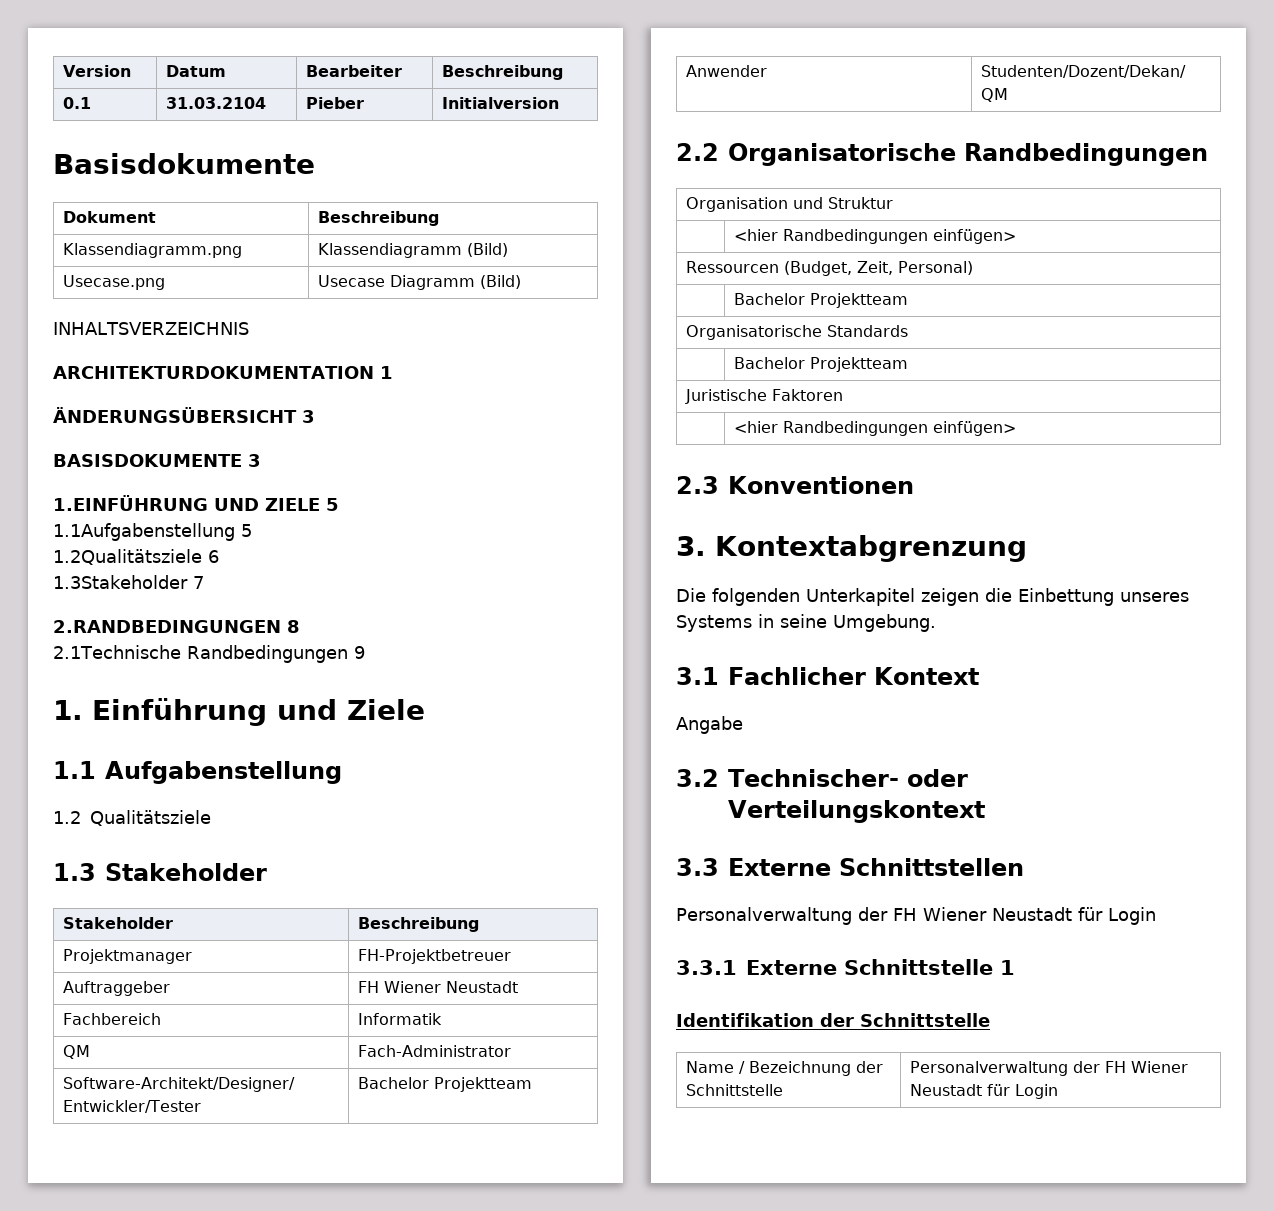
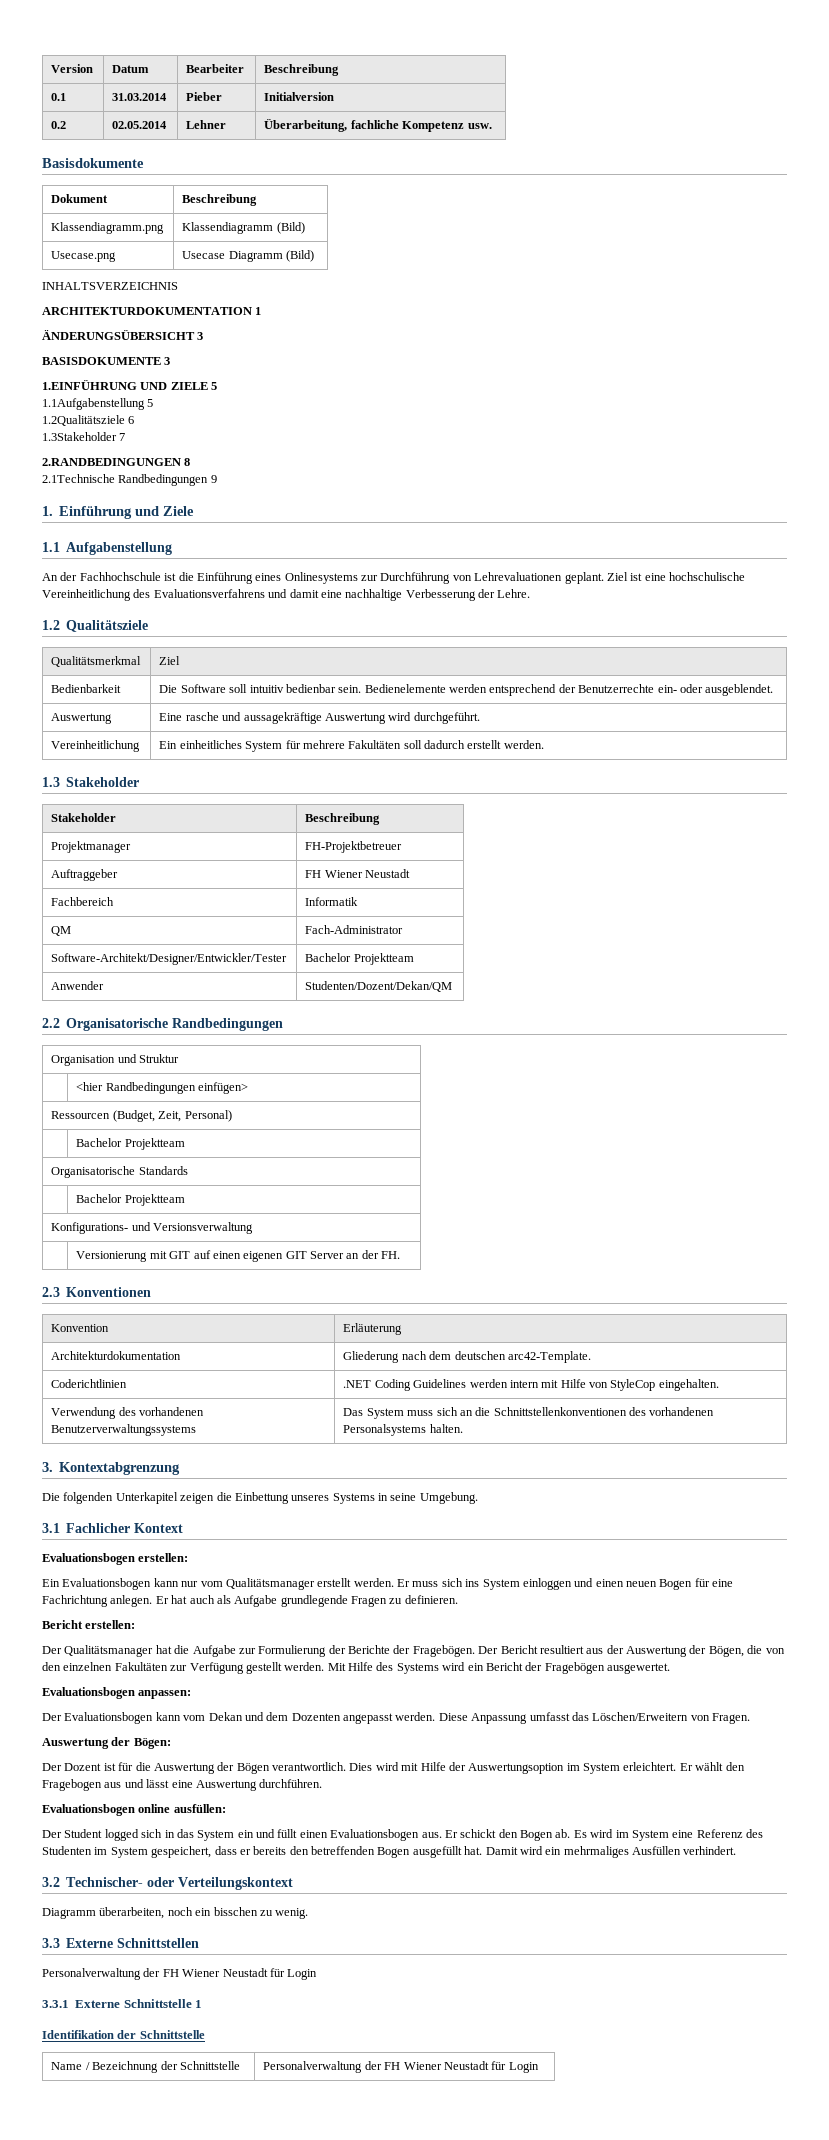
- 0.1 | 31.03.2104 | Pieber | Initialversion
+ 0.1 | 31.03.2014 | Pieber | Initialversion
+ 0.2 | 02.05.2014 | Lehner | Überarbeitung, fachliche Kompetenz usw.
+ An der Fachhochschule ist die Einführung eines Onlinesystems zur Durchführung von Lehrevaluationen geplant. Ziel ist eine hochschulische Vereinheitlichung des Evaluationsverfahrens und damit eine nachhaltige Verbesserung der Lehre.
  1.2 Qualitätsziele
+ Qualitätsmerkmal | Ziel
+ Bedienbarkeit | Die Software soll intuitiv bedienbar sein. Bedienelemente werden entsprechend der Benutzerrechte ein- oder ausgeblendet.
+ Auswertung | Eine rasche und aussagekräftige Auswertung wird durchgeführt.
+ Vereinheitlichung | Ein einheitliches System für mehrere Fakultäten soll dadurch erstellt werden.
- Juristische Faktoren
- | <hier Randbedingungen einfügen>
+ Konfigurations- und Versionsverwaltung
+ | Versionierung mit GIT auf einen eigenen GIT Server an der FH.
  2.3 Konventionen
+ Konvention | Erläuterung
+ Architekturdokumentation | Gliederung nach dem deutschen arc42-Template.
+ Coderichtlinien | .NET Coding Guidelines werden intern mit Hilfe von StyleCop eingehalten.
+ Verwendung des vorhandenen Benutzerverwaltungssystems | Das System muss sich an die Schnittstellenkonventionen des vorhandenen Personalsystems halten.
- Angabe
+ Evaluationsbogen erstellen:
+ Ein Evaluationsbogen kann nur vom Qualitätsmanager erstellt werden. Er muss sich ins System einloggen und einen neuen Bogen für eine Fachrichtung anlegen. Er hat auch als Aufgabe grundlegende Fragen zu definieren.
+ Bericht erstellen:
+ Der Qualitätsmanager hat die Aufgabe zur Formulierung der Berichte der Fragebögen. Der Bericht resultiert aus der Auswertung der Bögen, die von den einzelnen Fakultäten zur Verfügung gestellt werden. Mit Hilfe des Systems wird ein Bericht der Fragebögen ausgewertet.
+ Evaluationsbogen anpassen:
+ Der Evaluationsbogen kann vom Dekan und dem Dozenten angepasst werden. Diese Anpassung umfasst das Löschen/Erweitern von Fragen.
+ Auswertung der Bögen:
+ Der Dozent ist für die Auswertung der Bögen verantwortlich. Dies wird mit Hilfe der Auswertungsoption im System erleichtert. Er wählt den Fragebogen aus und lässt eine Auswertung durchführen.
+ Evaluationsbogen online ausfüllen:
+ Der Student logged sich in das System ein und füllt einen Evaluationsbogen aus. Er schickt den Bogen ab. Es wird im System eine Referenz des Studenten im System gespeichert, dass er bereits den betreffenden Bogen ausgefüllt hat. Damit wird ein mehrmaliges Ausfüllen verhindert.
  3.2 Technischer- oder Verteilungskontext
+ Diagramm überarbeiten, noch ein bisschen zu wenig.

